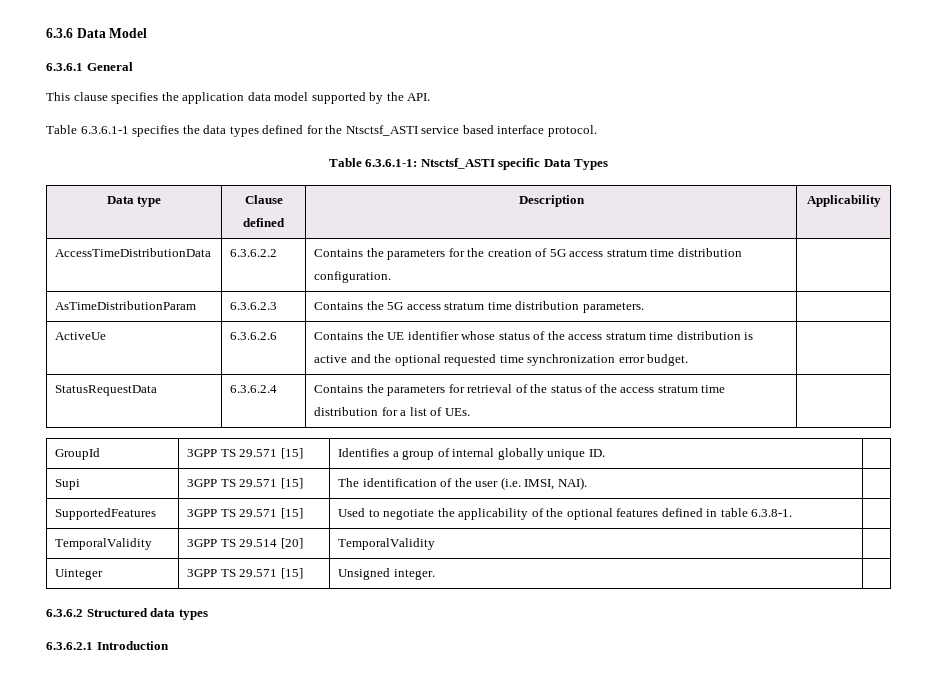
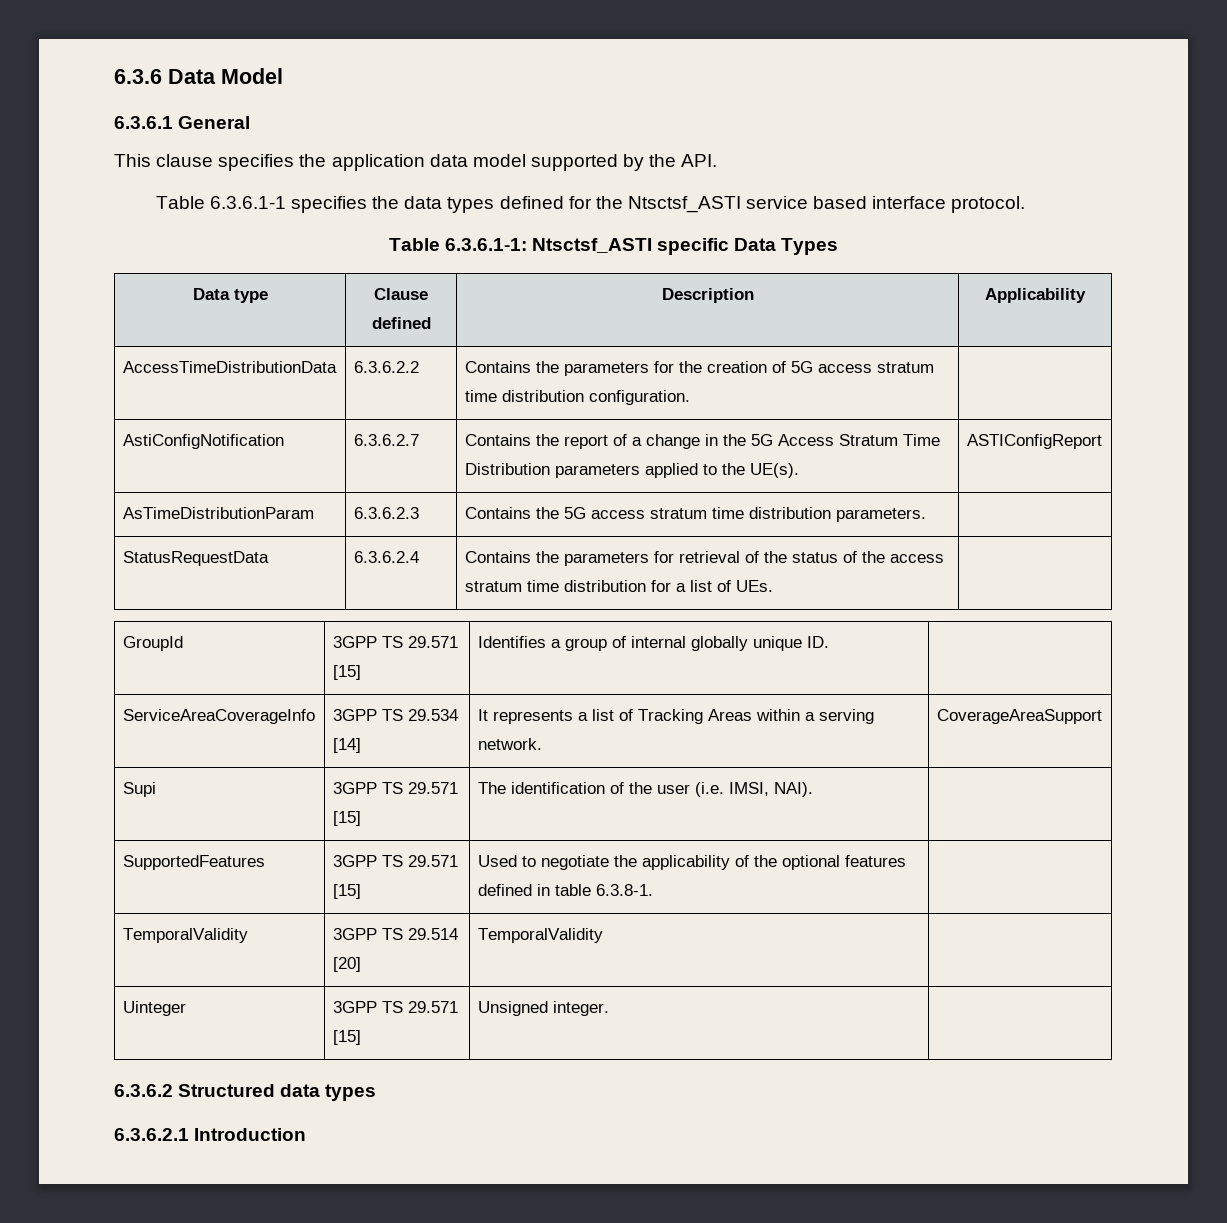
+ AstiConfigNotification | 6.3.6.2.7 | Contains the report of a change in the 5G Access Stratum Time Distribution parameters applied to the UE(s). | ASTIConfigReport
- ActiveUe | 6.3.6.2.6 | Contains the UE identifier whose status of the access stratum time distribution is active and the optional requested time synchronization error budget. |
+ ServiceAreaCoverageInfo | 3GPP TS 29.534 [14] | It represents a list of Tracking Areas within a serving network. | CoverageAreaSupport

